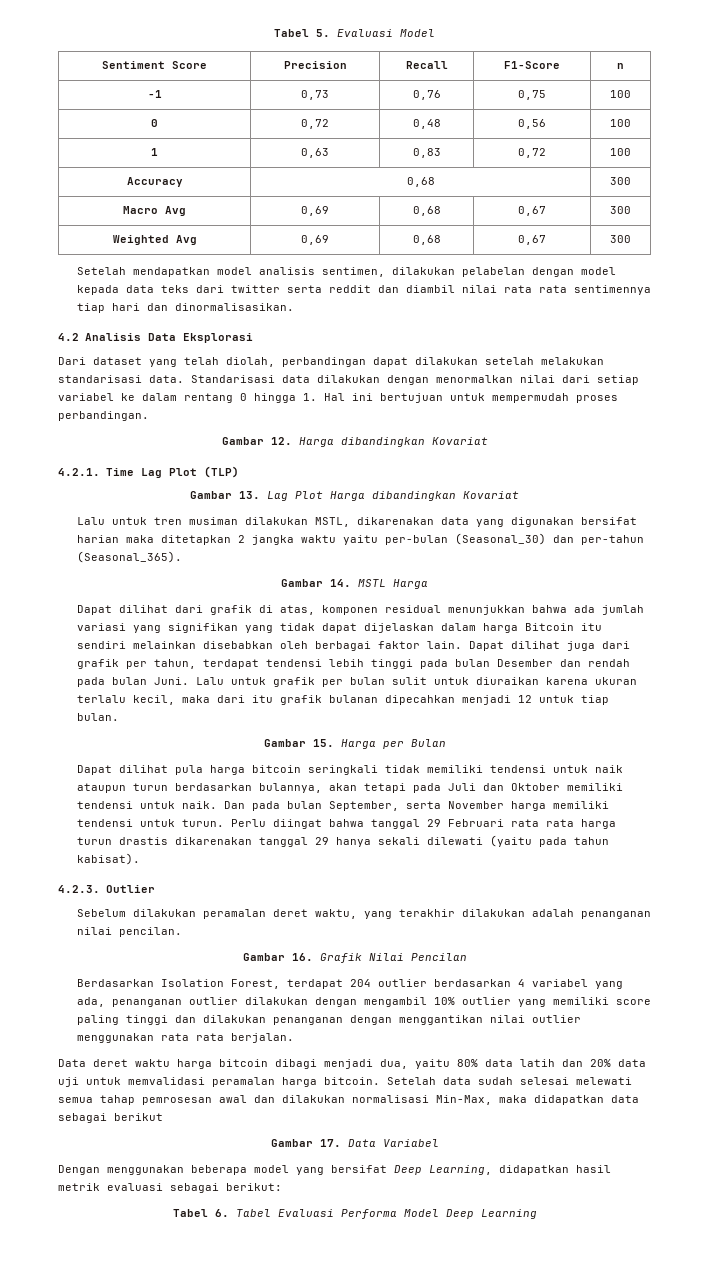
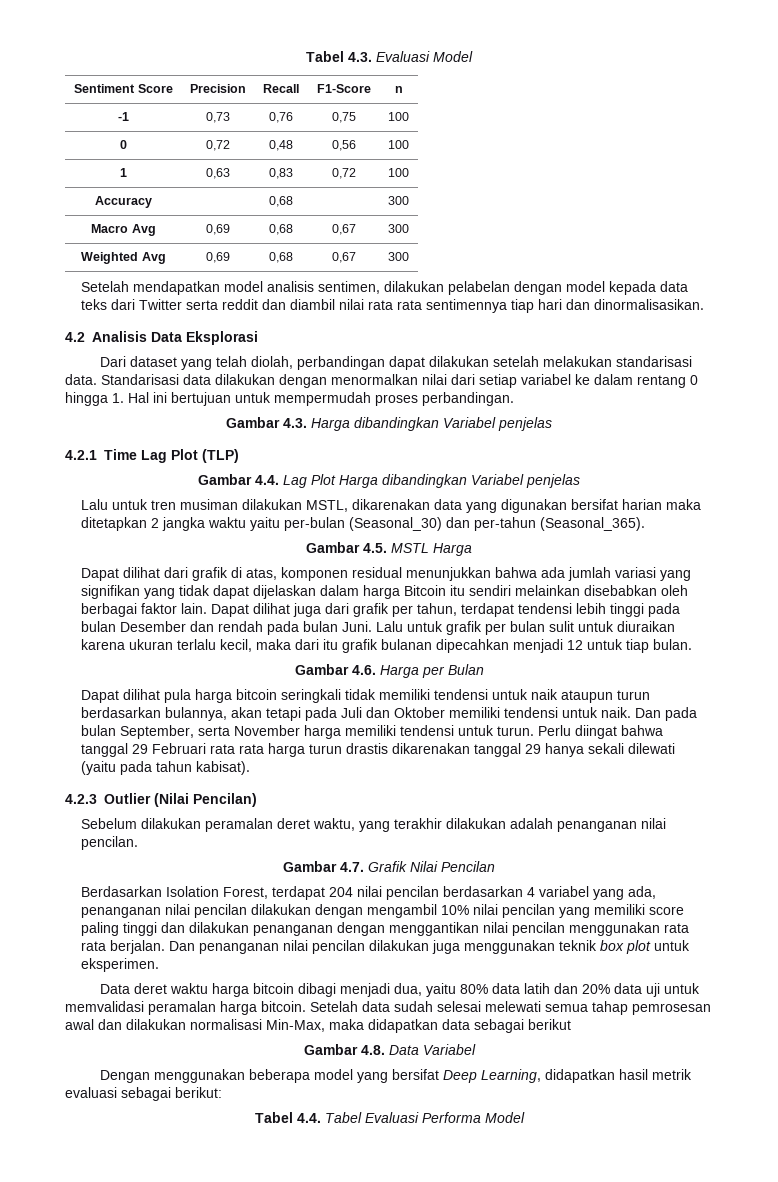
- Tabel 5. Evaluasi Model
+ Tabel 4.3. Evaluasi Model
- Setelah mendapatkan model analisis sentimen, dilakukan pelabelan dengan model kepada data teks dari twitter serta reddit dan diambil nilai rata rata sentimennya tiap hari dan dinormalisasikan.
+ Setelah mendapatkan model analisis sentimen, dilakukan pelabelan dengan model kepada data teks dari Twitter serta reddit dan diambil nilai rata rata sentimennya tiap hari dan dinormalisasikan.
- Gambar 12. Harga dibandingkan Kovariat
- 4.2.1. Time Lag Plot (TLP)
+ Gambar 4.3. Harga dibandingkan Variabel penjelas
+ 4.2.1 Time Lag Plot (TLP)
- Gambar 13. Lag Plot Harga dibandingkan Kovariat
+ Gambar 4.4. Lag Plot Harga dibandingkan Variabel penjelas
- Gambar 14. MSTL Harga
+ Gambar 4.5. MSTL Harga
- Gambar 15. Harga per Bulan
+ Gambar 4.6. Harga per Bulan
- 4.2.3. Outlier
+ 4.2.3 Outlier (Nilai Pencilan)
- Gambar 16. Grafik Nilai Pencilan
+ Gambar 4.7. Grafik Nilai Pencilan
- Berdasarkan Isolation Forest, terdapat 204 outlier berdasarkan 4 variabel yang ada, penanganan outlier dilakukan dengan mengambil 10% outlier yang memiliki score paling tinggi dan dilakukan penanganan dengan menggantikan nilai outlier menggunakan rata rata berjalan.
+ Berdasarkan Isolation Forest, terdapat 204 nilai pencilan berdasarkan 4 variabel yang ada, penanganan nilai pencilan dilakukan dengan mengambil 10% nilai pencilan yang memiliki score paling tinggi dan dilakukan penanganan dengan menggantikan nilai pencilan menggunakan rata rata berjalan. Dan penanganan nilai pencilan dilakukan juga menggunakan teknik box plot untuk eksperimen.
- Gambar 17. Data Variabel
+ Gambar 4.8. Data Variabel
- Tabel 6. Tabel Evaluasi Performa Model Deep Learning
+ Tabel 4.4. Tabel Evaluasi Performa Model

